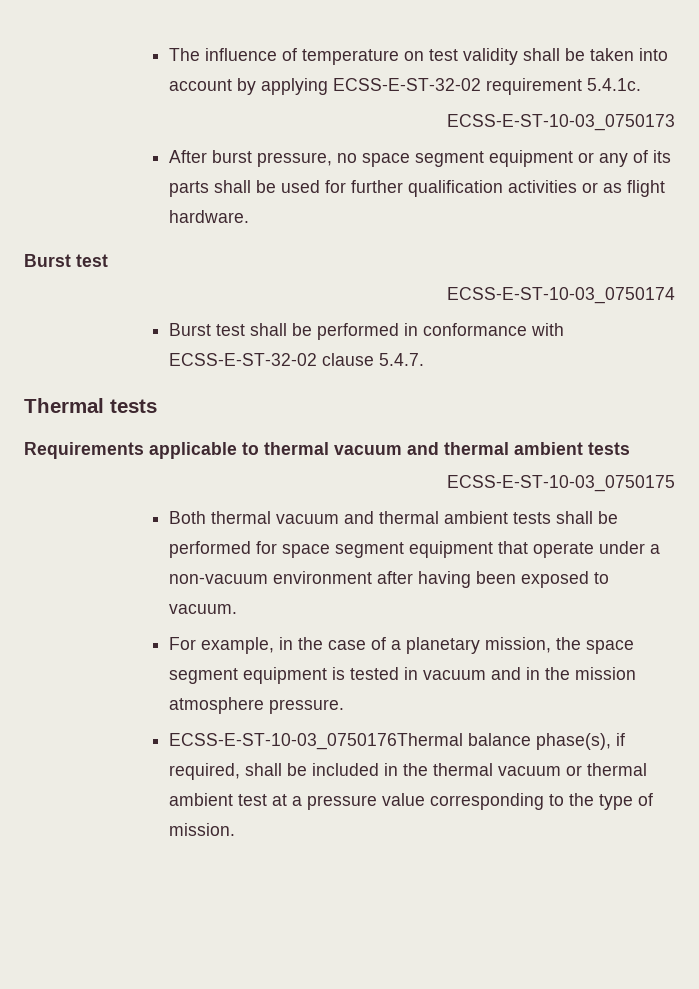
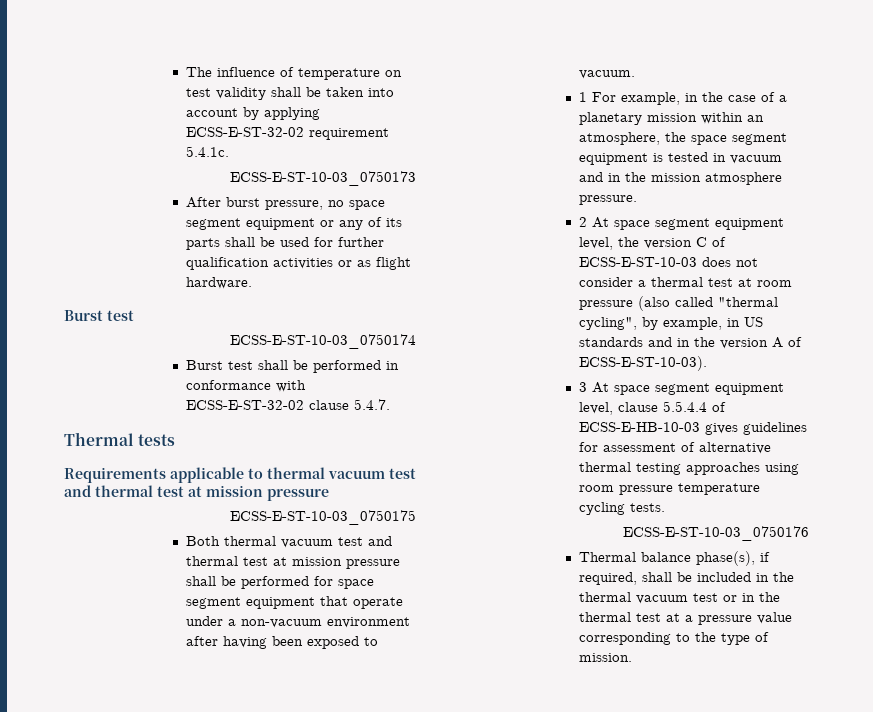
- Requirements applicable to thermal vacuum and thermal ambient tests
+ Requirements applicable to thermal vacuum test and thermal test at mission pressure
- Both thermal vacuum and thermal ambient tests shall be performed for space segment equipment that operate under a non-vacuum environment after having been exposed to vacuum.
+ Both thermal vacuum test and thermal test at mission pressure shall be performed for space segment equipment that operate under a non-vacuum environment after having been exposed to vacuum.
- For example, in the case of a planetary mission, the space segment equipment is tested in vacuum and in the mission atmosphere pressure.
+ 1 For example, in the case of a planetary mission within an atmosphere, the space segment equipment is tested in vacuum and in the mission atmosphere pressure.
- ECSS-E-ST-10-03_0750176Thermal balance phase(s), if required, shall be included in the thermal vacuum or thermal ambient test at a pressure value corresponding to the type of mission.
+ 2 At space segment equipment level, the version C of ECSS-E-ST-10-03 does not consider a thermal test at room pressure (also called "thermal cycling", by example, in US standards and in the version A of ECSS-E-ST-10-03).
+ 3 At space segment equipment level, clause 5.5.4.4 of ECSS-E-HB-10-03 gives guidelines for assessment of alternative thermal testing approaches using room pressure temperature cycling tests.
+ ECSS-E-ST-10-03_0750176
+ Thermal balance phase(s), if required, shall be included in the thermal vacuum test or in the thermal test at a pressure value corresponding to the type of mission.

